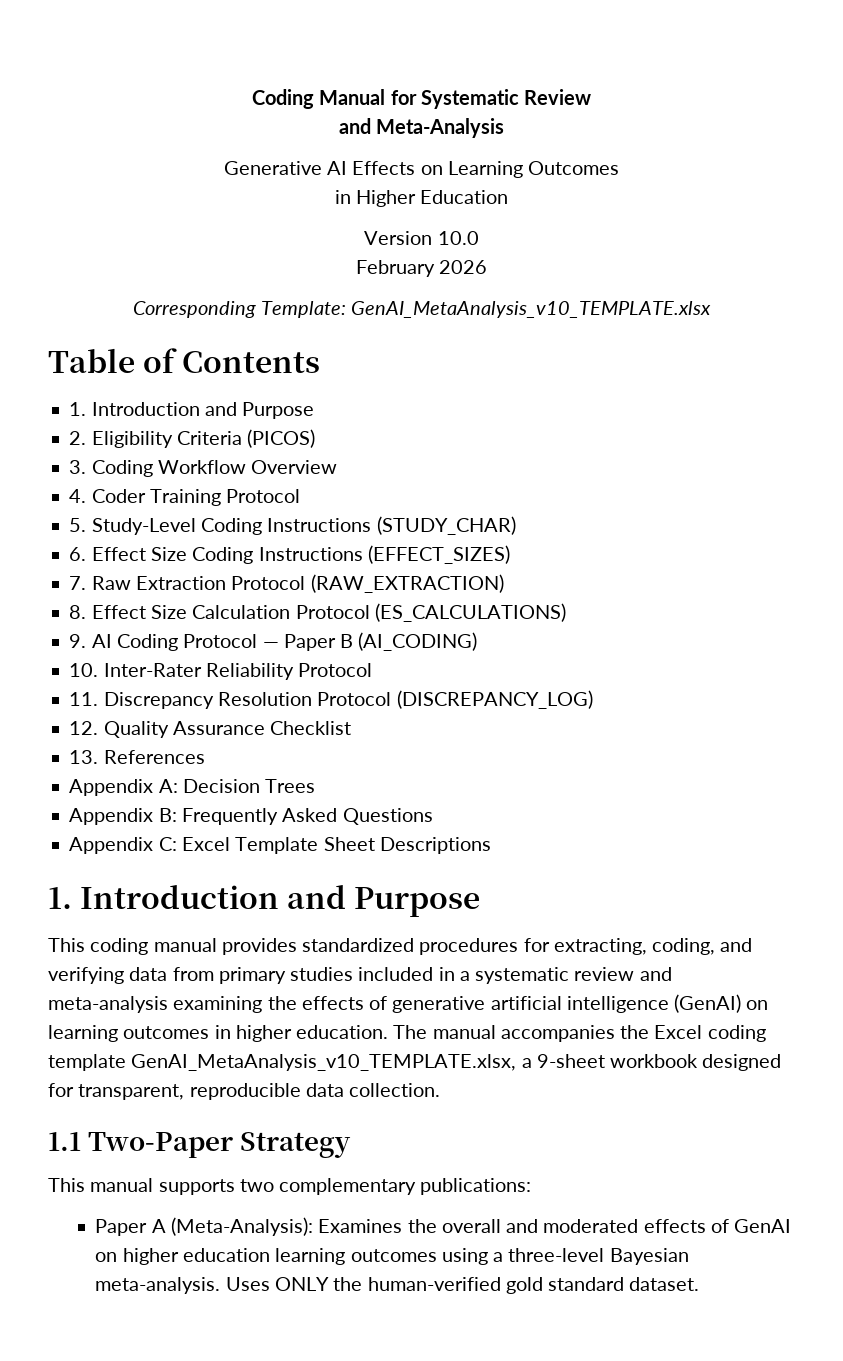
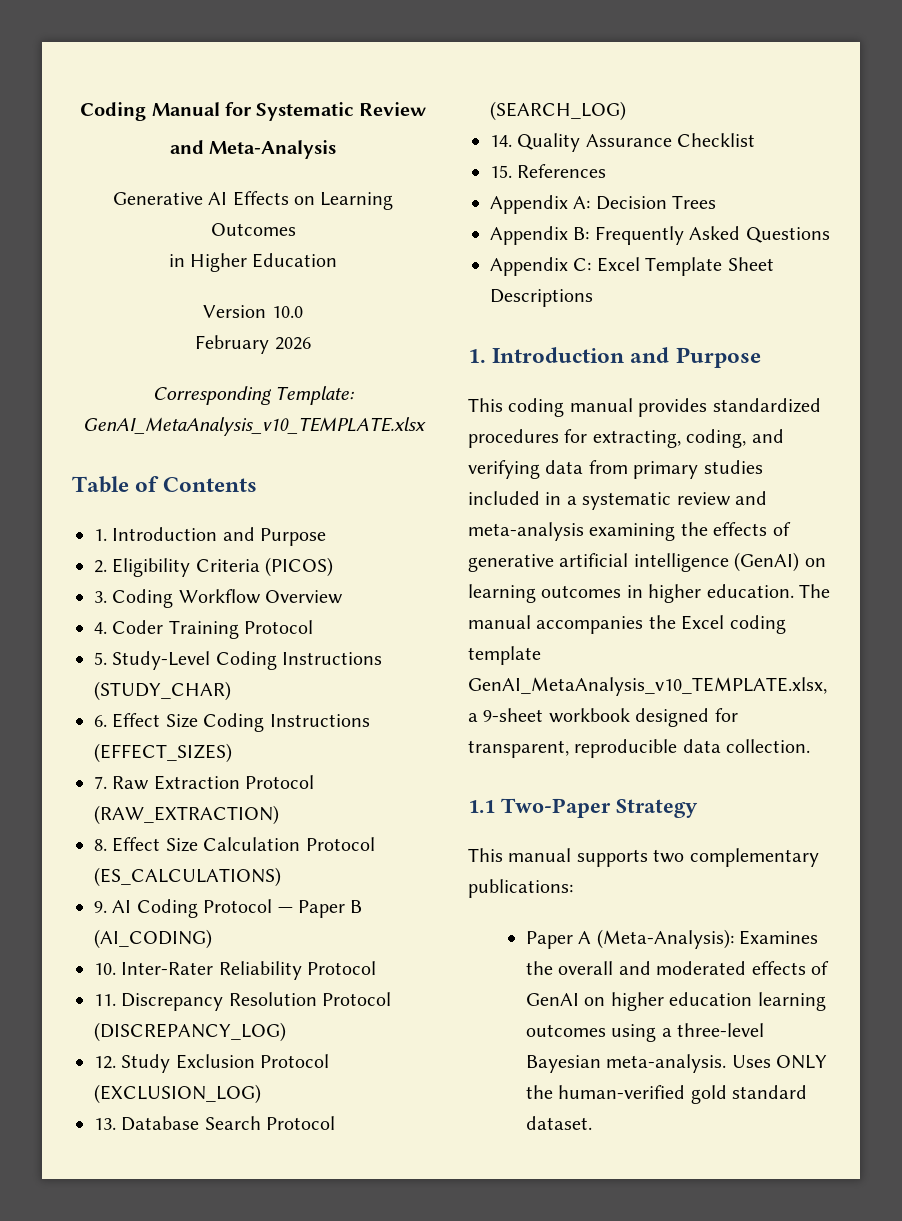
- 12. Quality Assurance Checklist
+ 12. Study Exclusion Protocol (EXCLUSION_LOG)
+ 13. Database Search Protocol (SEARCH_LOG)
+ 14. Quality Assurance Checklist
- 13. References
+ 15. References

